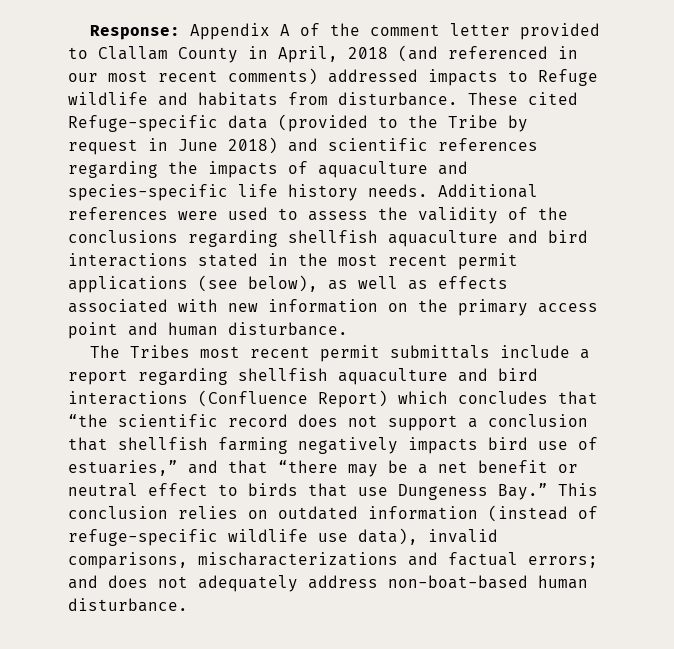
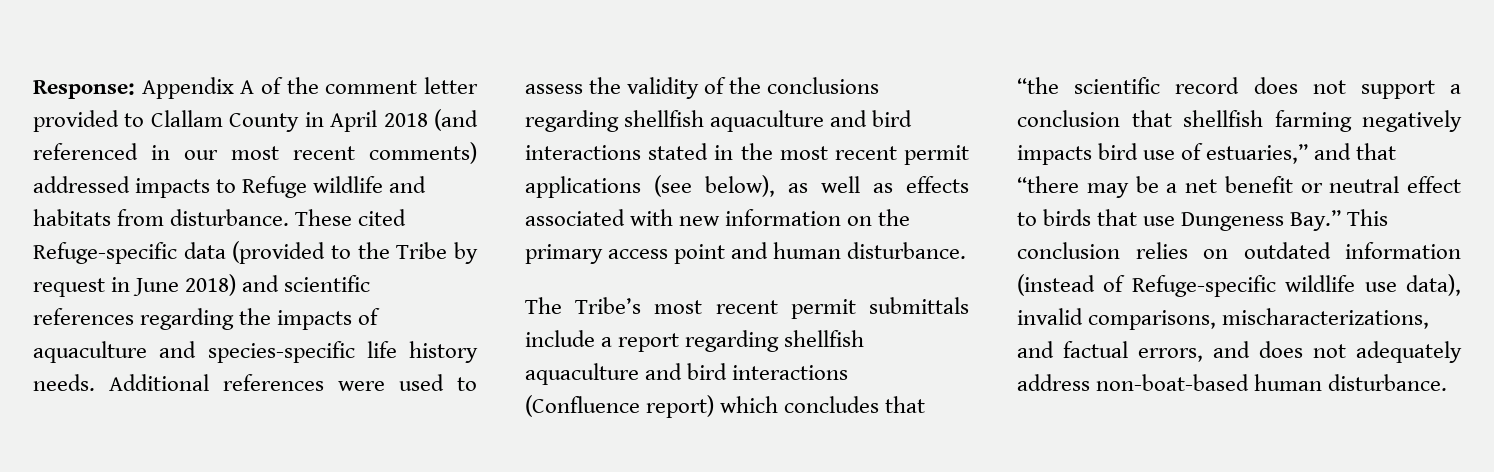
- Response: Appendix A of the comment letter provided to Clallam County in April, 2018 (and referenced in our most recent comments) addressed impacts to Refuge wildlife and habitats from disturbance.
+ Response: Appendix A of the comment letter provided to Clallam County in April 2018 (and referenced in our most recent comments) addressed impacts to Refuge wildlife and habitats from disturbance.
- The Tribes most recent permit submittals include a report regarding shellfish aquaculture and bird interactions (Confluence Report) which concludes that “the scientific record does not support a conclusion that shellfish farming negatively impacts bird use of estuaries,” and that “there may be a net benefit or neutral effect to birds that use Dungeness Bay.” This conclusion relies on outdated information (instead of refuge-specific wildlife use data), invalid comparisons, mischaracterizations and factual errors; and does not adequately address non-boat-based human disturbance.
+ The Tribe’s most recent permit submittals include a report regarding shellfish aquaculture and bird interactions (Confluence report) which concludes that “the scientific record does not support a conclusion that shellfish farming negatively impacts bird use of estuaries,” and that “there may be a net benefit or neutral effect to birds that use Dungeness Bay.” This conclusion relies on outdated information (instead of Refuge-specific wildlife use data), invalid comparisons, mischaracterizations, and factual errors, and does not adequately address non-boat-based human disturbance.

